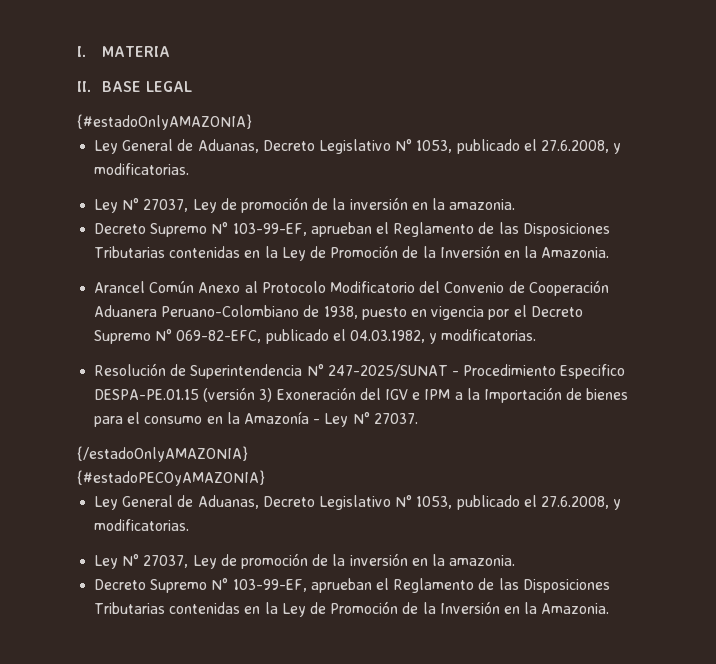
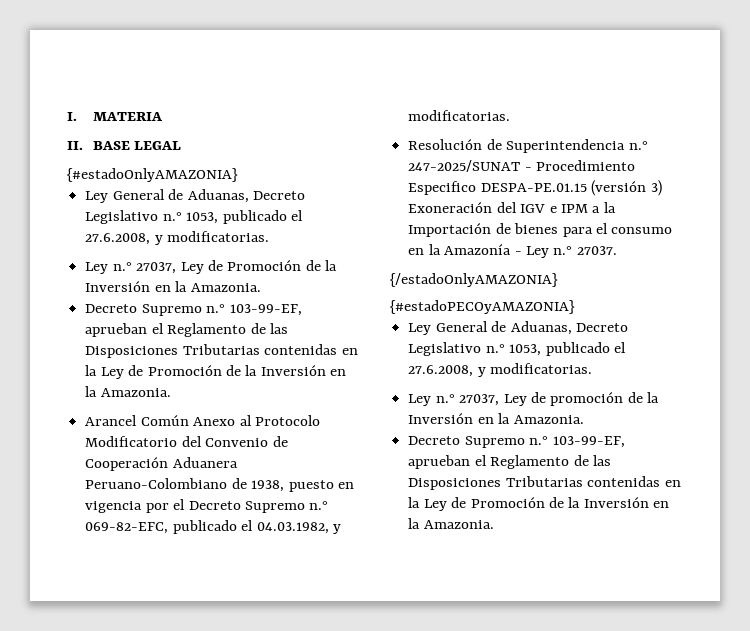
  {#estadoOnlyAMAZONIA}
- Ley General de Aduanas, Decreto Legislativo N° 1053, publicado el 27.6.2008, y modificatorias.
- Ley N° 27037, Ley de promoción de la inversión en la amazonia.
- Decreto Supremo N° 103-99-EF, aprueban el Reglamento de las Disposiciones Tributarias contenidas en la Ley de Promoción de la Inversión en la Amazonia.
+ Ley General de Aduanas, Decreto Legislativo n.° 1053, publicado el 27.6.2008, y modificatorias.
+ Ley n.° 27037, Ley de Promoción de la Inversión en la Amazonia.
+ Decreto Supremo n.° 103-99-EF, aprueban el Reglamento de las Disposiciones Tributarias contenidas en la Ley de Promoción de la Inversión en la Amazonia.
- Arancel Común Anexo al Protocolo Modificatorio del Convenio de Cooperación Aduanera Peruano-Colombiano de 1938, puesto en vigencia por el Decreto Supremo N° 069-82-EFC, publicado el 04.03.1982, y modificatorias.
+ Arancel Común Anexo al Protocolo Modificatorio del Convenio de Cooperación Aduanera Peruano-Colombiano de 1938, puesto en vigencia por el Decreto Supremo n.° 069-82-EFC, publicado el 04.03.1982, y modificatorias.
- Resolución de Superintendencia N° 247-2025/SUNAT - Procedimiento Especifico DESPA-PE.01.15 (versión 3) Exoneración del IGV e IPM a la Importación de bienes para el consumo en la Amazonía - Ley N° 27037.
+ Resolución de Superintendencia n.° 247-2025/SUNAT - Procedimiento Especifico DESPA-PE.01.15 (versión 3) Exoneración del IGV e IPM a la Importación de bienes para el consumo en la Amazonía - Ley n.° 27037.
  {#estadoPECOyAMAZONIA}
- Ley General de Aduanas, Decreto Legislativo N° 1053, publicado el 27.6.2008, y modificatorias.
- Ley N° 27037, Ley de promoción de la inversión en la amazonia.
- Decreto Supremo N° 103-99-EF, aprueban el Reglamento de las Disposiciones Tributarias contenidas en la Ley de Promoción de la Inversión en la Amazonia.
+ Ley General de Aduanas, Decreto Legislativo n.° 1053, publicado el 27.6.2008, y modificatorias.
+ Ley n.° 27037, Ley de promoción de la Inversión en la Amazonia.
+ Decreto Supremo n.° 103-99-EF, aprueban el Reglamento de las Disposiciones Tributarias contenidas en la Ley de Promoción de la Inversión en la Amazonia.

